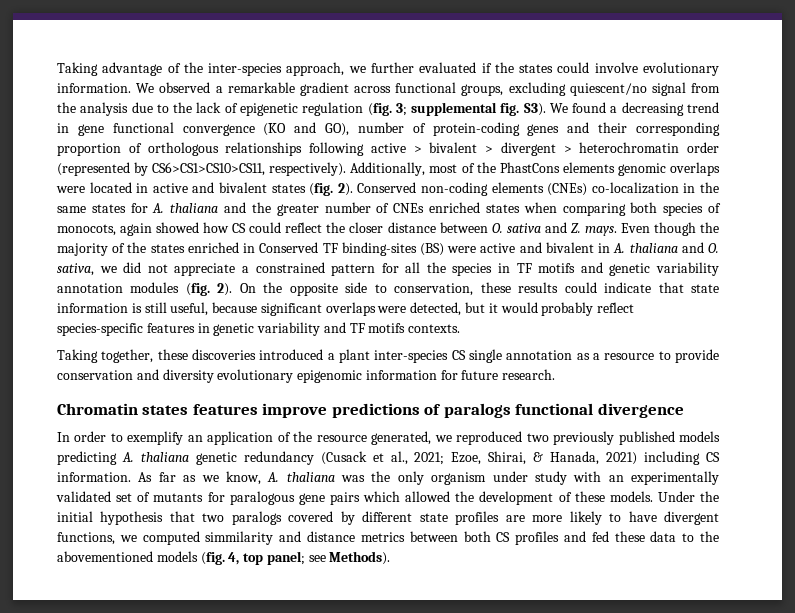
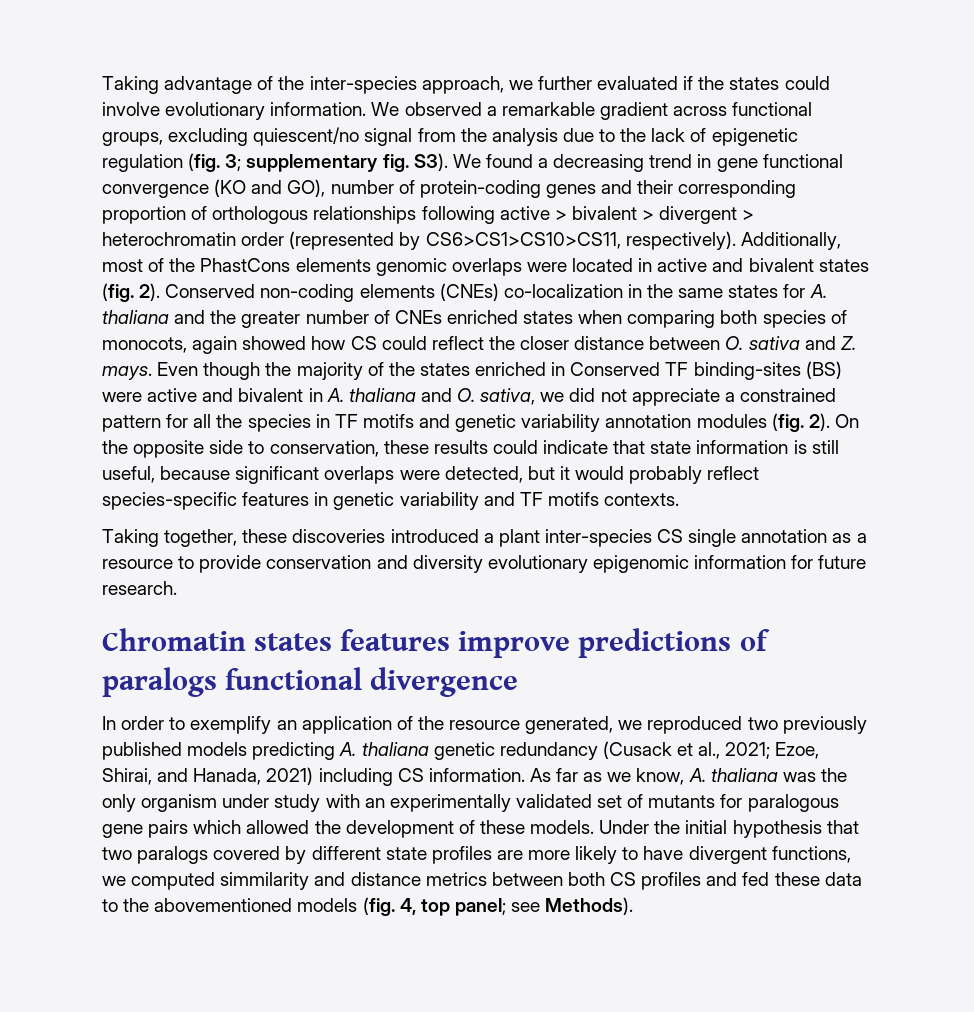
- supplemental fig. S3). We found a decreasing trend in gene functional convergence (KO and GO), number of protein-coding genes and their corresponding proportion of orthologous relationships following active > bivalent > divergent > heterochromatin order (represented by CS6>CS1>CS10>CS11, respectively).
+ supplementary fig. S3). We found a decreasing trend in gene functional convergence (KO and GO), number of protein-coding genes and their corresponding proportion of orthologous relationships following active > bivalent > divergent > heterochromatin order (represented by CS6>CS1>CS10>CS11, respectively).
- In order to exemplify an application of the resource generated, we reproduced two previously published models predicting A. thaliana genetic redundancy (Cusack et al., 2021; Ezoe, Shirai, & Hanada, 2021) including CS information.
+ In order to exemplify an application of the resource generated, we reproduced two previously published models predicting A. thaliana genetic redundancy (Cusack et al., 2021; Ezoe, Shirai, and Hanada, 2021) including CS information.

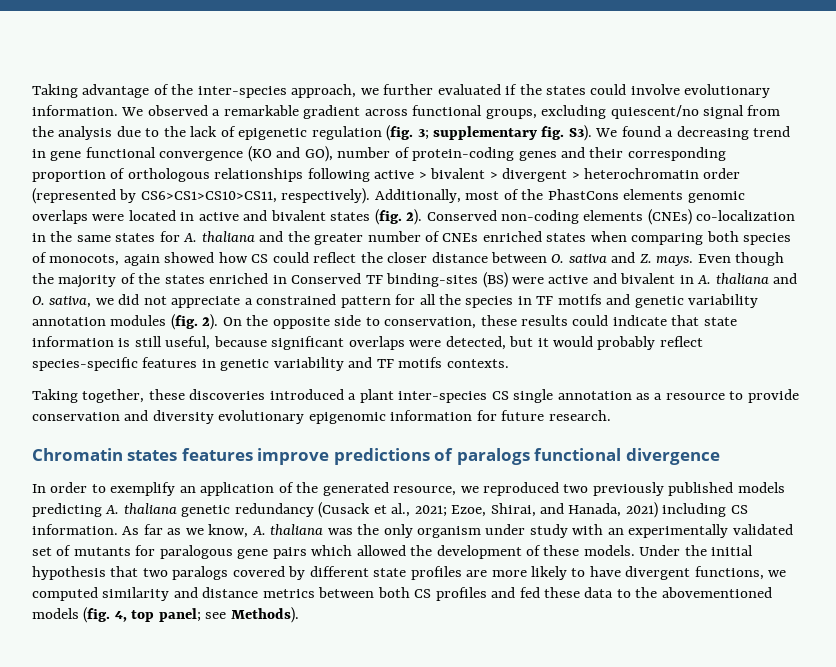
- In order to exemplify an application of the resource generated, we reproduced two previously published models predicting A. thaliana genetic redundancy (Cusack et al., 2021; Ezoe, Shirai, and Hanada, 2021) including CS information.
+ In order to exemplify an application of the generated resource, we reproduced two previously published models predicting A. thaliana genetic redundancy (Cusack et al., 2021; Ezoe, Shirai, and Hanada, 2021) including CS information.
- Under the initial hypothesis that two paralogs covered by different state profiles are more likely to have divergent functions, we computed simmilarity and distance metrics between both CS profiles and fed these data to the abovementioned models (fig. 4, top panel; see Methods).
+ Under the initial hypothesis that two paralogs covered by different state profiles are more likely to have divergent functions, we computed similarity and distance metrics between both CS profiles and fed these data to the abovementioned models (fig. 4, top panel; see Methods).

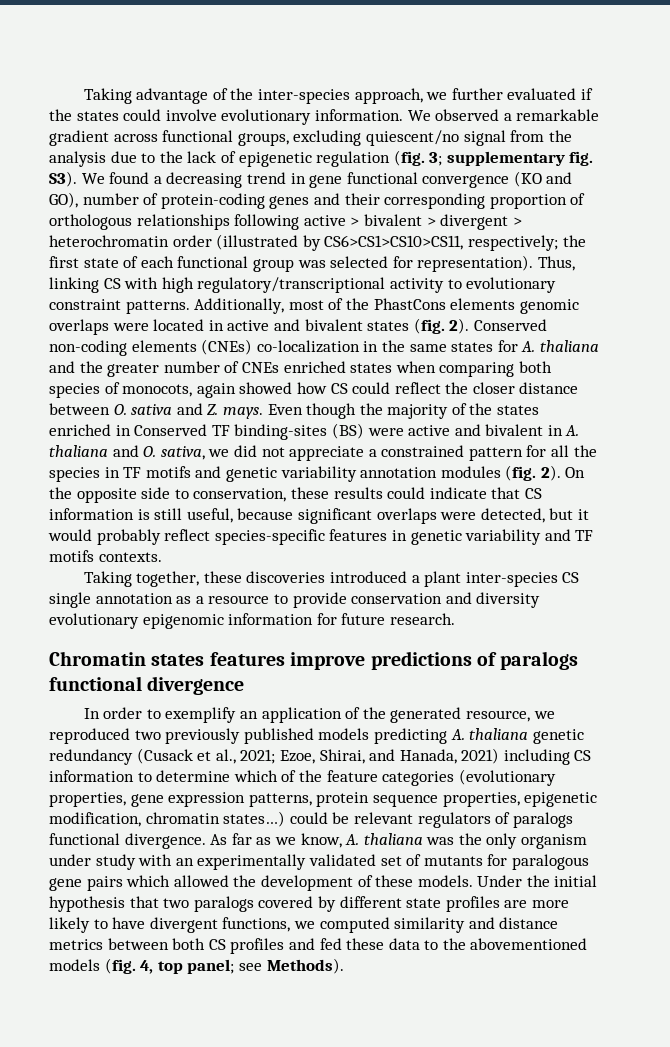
- We observed a remarkable gradient across functional groups, excluding quiescent/no signal from the analysis due to the lack of epigenetic regulation (fig. 3; supplementary fig. S3). We found a decreasing trend in gene functional convergence (KO and GO), number of protein-coding genes and their corresponding proportion of orthologous relationships following active > bivalent > divergent > heterochromatin order (represented by CS6>CS1>CS10>CS11, respectively).
+ We observed a remarkable gradient across functional groups, excluding quiescent/no signal from the analysis due to the lack of epigenetic regulation (fig. 3; supplementary fig. S3). We found a decreasing trend in gene functional convergence (KO and GO), number of protein-coding genes and their corresponding proportion of orthologous relationships following active > bivalent > divergent > heterochromatin order (illustrated by CS6>CS1>CS10>CS11, respectively; the first state of each functional group was selected for representation). Thus, linking CS with high regulatory/transcriptional activity to evolutionary constraint patterns.
- On the opposite side to conservation, these results could indicate that state information is still useful, because significant overlaps were detected, but it would probably reflect species-specific features in genetic variability and TF motifs contexts.
+ On the opposite side to conservation, these results could indicate that CS information is still useful, because significant overlaps were detected, but it would probably reflect species-specific features in genetic variability and TF motifs contexts.
- In order to exemplify an application of the generated resource, we reproduced two previously published models predicting A. thaliana genetic redundancy (Cusack et al., 2021; Ezoe, Shirai, and Hanada, 2021) including CS information.
+ In order to exemplify an application of the generated resource, we reproduced two previously published models predicting A. thaliana genetic redundancy (Cusack et al., 2021; Ezoe, Shirai, and Hanada, 2021) including CS information to determine which of the feature categories (evolutionary properties, gene expression patterns, protein sequence properties, epigenetic modification, chromatin states…) could be relevant regulators of paralogs functional divergence.

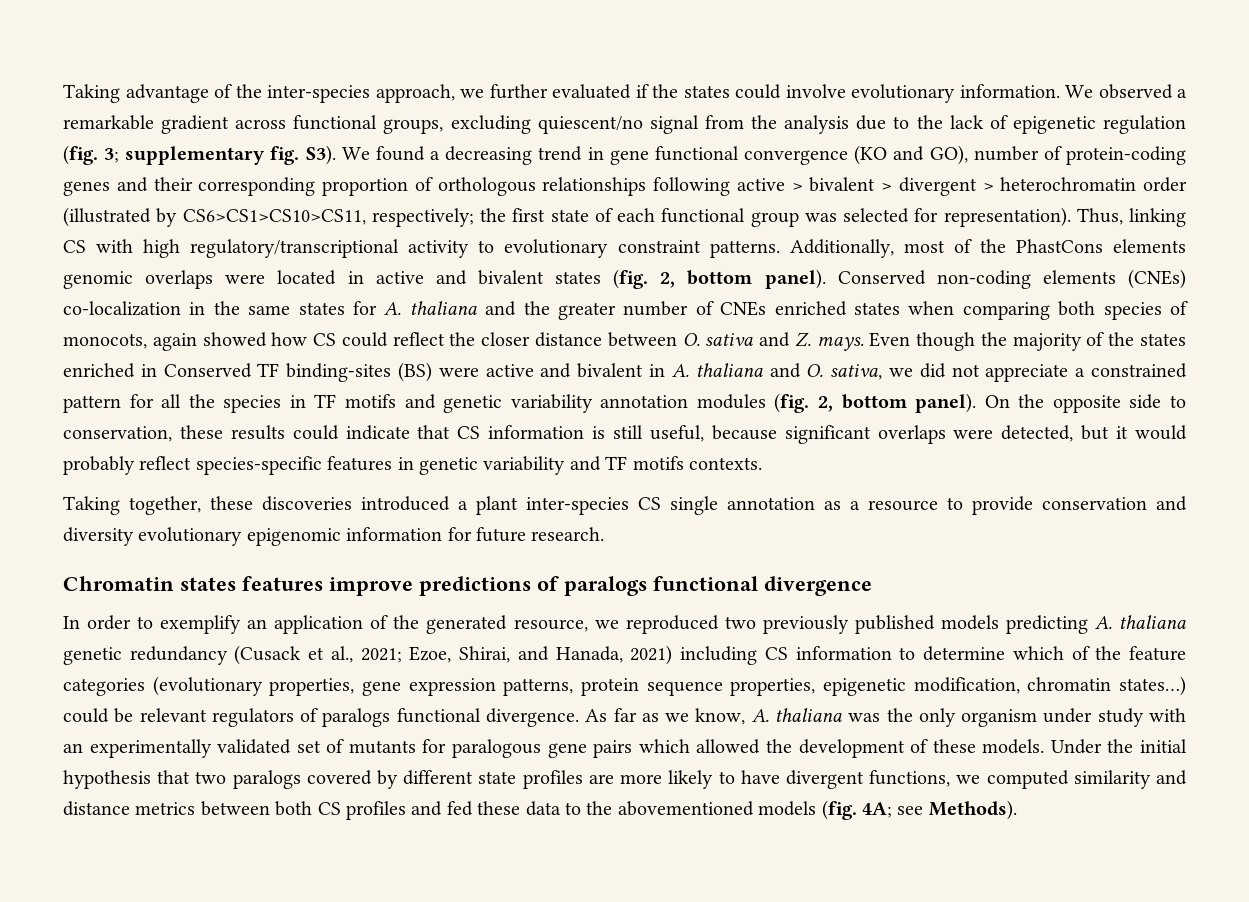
- Additionally, most of the PhastCons elements genomic overlaps were located in active and bivalent states (fig. 2).
+ Additionally, most of the PhastCons elements genomic overlaps were located in active and bivalent states (fig. 2, bottom panel).
- Even though the majority of the states enriched in Conserved TF binding-sites (BS) were active and bivalent in A. thaliana and O. sativa, we did not appreciate a constrained pattern for all the species in TF motifs and genetic variability annotation modules (fig. 2).
+ Even though the majority of the states enriched in Conserved TF binding-sites (BS) were active and bivalent in A. thaliana and O. sativa, we did not appreciate a constrained pattern for all the species in TF motifs and genetic variability annotation modules (fig. 2, bottom panel).
- Under the initial hypothesis that two paralogs covered by different state profiles are more likely to have divergent functions, we computed similarity and distance metrics between both CS profiles and fed these data to the abovementioned models (fig. 4, top panel; see Methods).
+ Under the initial hypothesis that two paralogs covered by different state profiles are more likely to have divergent functions, we computed similarity and distance metrics between both CS profiles and fed these data to the abovementioned models (fig. 4A; see Methods).

